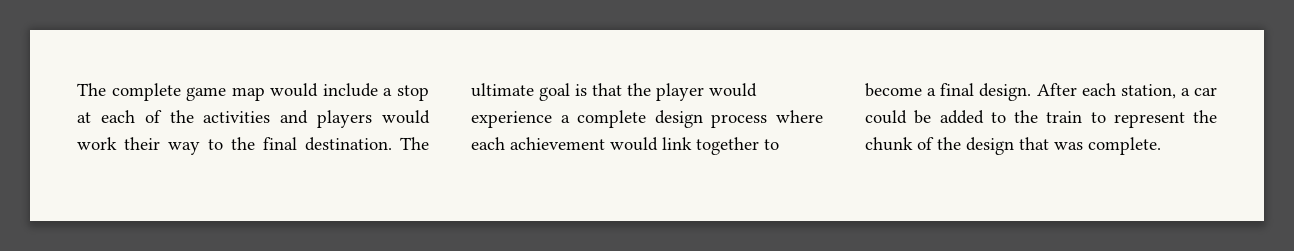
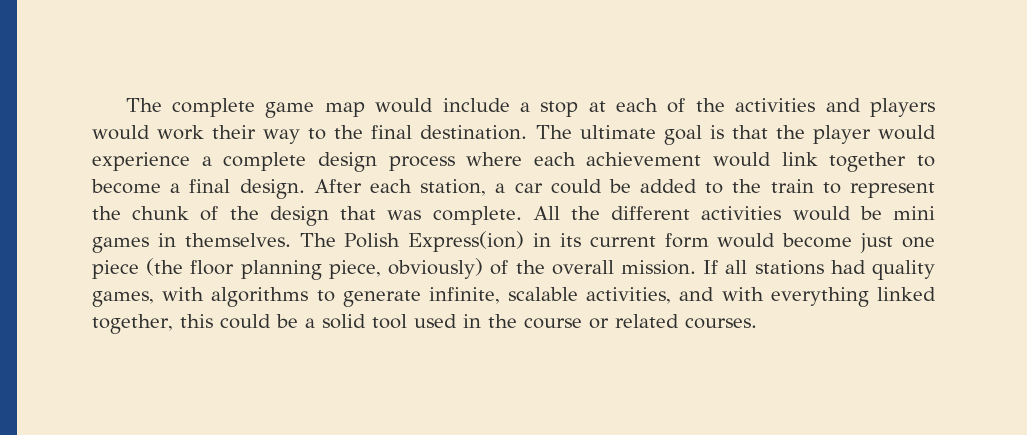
+ All the different activities would be mini games in themselves. The Polish Express(ion) in its current form would become just one piece (the floor planning piece, obviously) of the overall mission. If all stations had quality games, with algorithms to generate infinite, scalable activities, and with everything linked together, this could be a solid tool used in the course or related courses.

